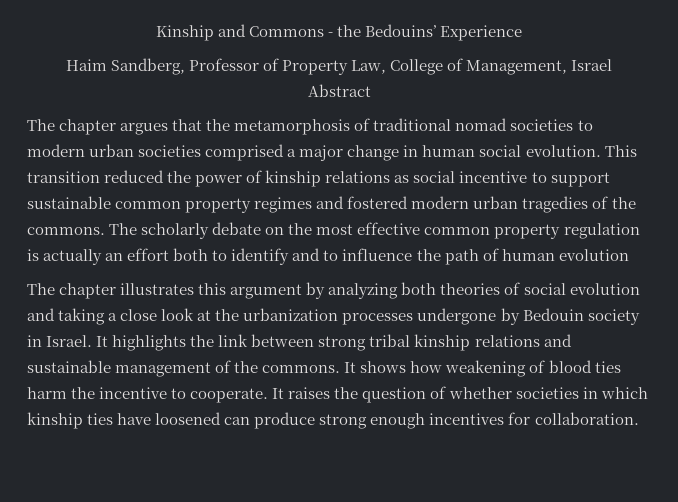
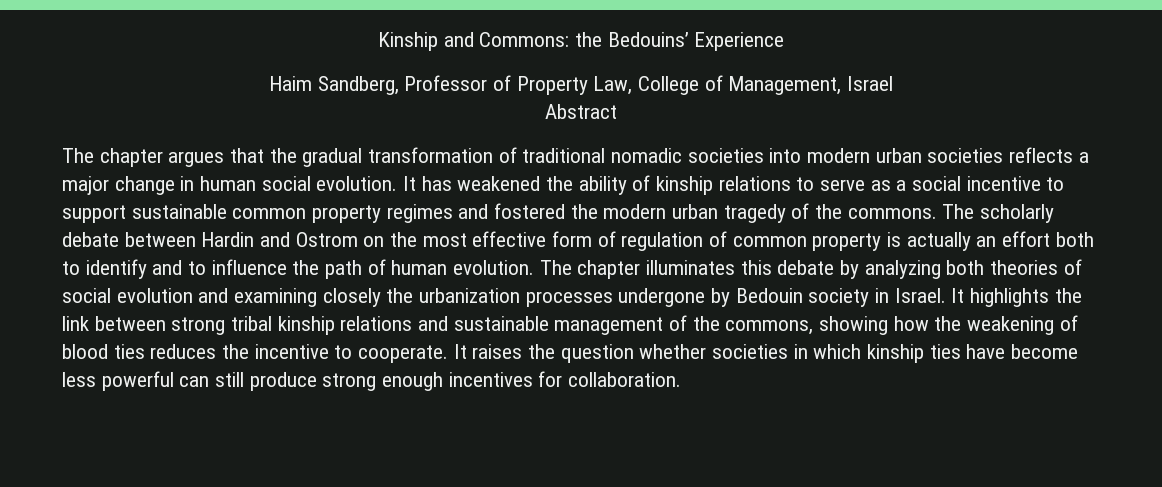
- Kinship and Commons - the Bedouins’ Experience
+ Kinship and Commons: the Bedouins’ Experience
- The chapter argues that the metamorphosis of traditional nomad societies to modern urban societies comprised a major change in human social evolution.
+ The chapter argues that the gradual transformation of traditional nomadic societies into modern urban societies reflects a major change in human social evolution.
- This transition reduced the power of kinship relations as social incentive to support sustainable common property regimes and fostered modern urban tragedies of the commons.
+ It has weakened the ability of kinship relations to serve as a social incentive to support sustainable common property regimes and fostered the modern urban tragedy of the commons.
- The scholarly debate on the most effective common property regulation is actually an effort both to identify and to influence the path of human evolution
- The chapter illustrates this argument by analyzing both theories of social evolution and taking a close look at the urbanization processes undergone by Bedouin society in Israel.
+ The scholarly debate between Hardin and Ostrom on the most effective form of regulation of common property is actually an effort both to identify and to influence the path of human evolution. The chapter illuminates this debate by analyzing both theories of social evolution and examining closely the urbanization processes undergone by Bedouin society in Israel.
- It highlights the link between strong tribal kinship relations and sustainable management of the commons. It shows how weakening of blood ties harm the incentive to cooperate.
+ It highlights the link between strong tribal kinship relations and sustainable management of the commons, showing how the weakening of blood ties reduces the incentive to cooperate.
- It raises the question of whether societies in which kinship ties have loosened can produce strong enough incentives for collaboration.
+ It raises the question whether societies in which kinship ties have become less powerful can still produce strong enough incentives for collaboration.

